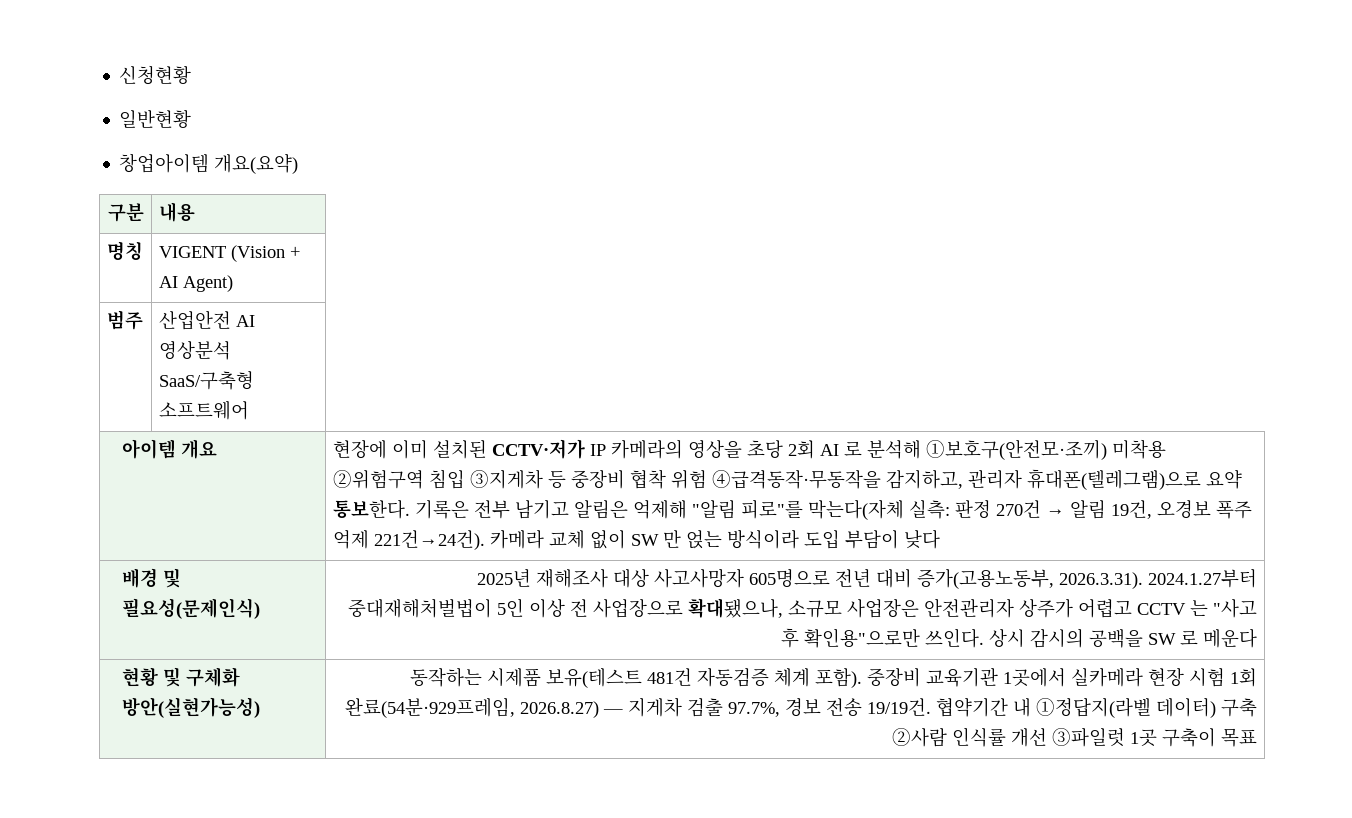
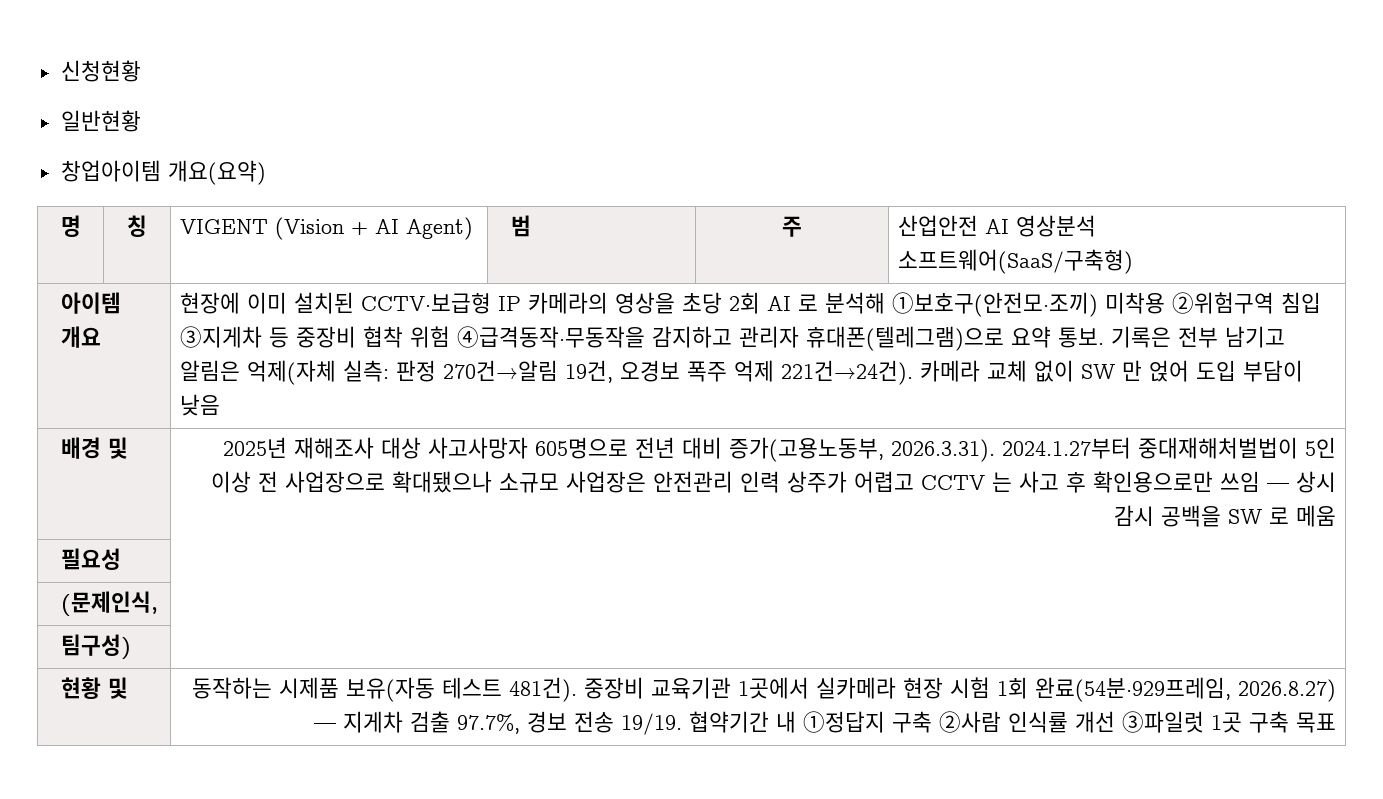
- 구분 | 내용
- 명칭 | VIGENT (Vision + AI Agent)
- 범주 | 산업안전 AI 영상분석 SaaS/구축형 소프트웨어
+ 명 | 칭 | VIGENT (Vision + AI Agent) | 범 | 주 | 산업안전 AI 영상분석 소프트웨어(SaaS/구축형)
- 현장에 이미 설치된 CCTV·저가 IP 카메라의 영상을 초당 2회 AI 로 분석해 ①보호구(안전모·조끼) 미착용 ②위험구역 침입 ③지게차 등 중장비 협착 위험 ④급격동작·무동작을 감지하고, 관리자 휴대폰(텔레그램)으로 요약 통보한다.
+ 현장에 이미 설치된 CCTV·보급형 IP 카메라의 영상을 초당 2회 AI 로 분석해 ①보호구(안전모·조끼) 미착용 ②위험구역 침입 ③지게차 등 중장비 협착 위험 ④급격동작·무동작을 감지하고 관리자 휴대폰(텔레그램)으로 요약 통보.
- 기록은 전부 남기고 알림은 억제해 "알림 피로"를 막는다(자체 실측: 판정 270건 → 알림 19건, 오경보 폭주 억제 221건→24건).
+ 기록은 전부 남기고 알림은 억제(자체 실측: 판정 270건→알림 19건, 오경보 폭주 억제 221건→24건).
- 카메라 교체 없이 SW 만 얹는 방식이라 도입 부담이 낮다
+ 카메라 교체 없이 SW 만 얹어 도입 부담이 낮음
- 배경 및 필요성(문제인식) | 2025년 재해조사 대상 사고사망자 605명으로 전년 대비 증가(고용노동부, 2026.3.31). 2024.1.27부터 중대재해처벌법이 5인 이상 전 사업장으로 확대됐으나, 소규모 사업장은 안전관리자 상주가 어렵고 CCTV 는 "사고 후 확인용"으로만 쓰인다. 상시 감시의 공백을 SW 로 메운다
+ 배경 및 | 2025년 재해조사 대상 사고사망자 605명으로 전년 대비 증가(고용노동부, 2026.3.31). 2024.1.27부터 중대재해처벌법이 5인 이상 전 사업장으로 확대됐으나 소규모 사업장은 안전관리 인력 상주가 어렵고 CCTV 는 사고 후 확인용으로만 쓰임 — 상시 감시 공백을 SW 로 메움
+ 필요성 |
+ (문제인식, |
+ 팀구성) |
- 현황 및 구체화 방안(실현가능성) | 동작하는 시제품 보유(테스트 481건 자동검증 체계 포함). 중장비 교육기관 1곳에서 실카메라 현장 시험 1회 완료(54분·929프레임, 2026.8.27) — 지게차 검출 97.7%, 경보 전송 19/19건. 협약기간 내 ①정답지(라벨 데이터) 구축 ②사람 인식률 개선 ③파일럿 1곳 구축이 목표
+ 현황 및 | 동작하는 시제품 보유(자동 테스트 481건). 중장비 교육기관 1곳에서 실카메라 현장 시험 1회 완료(54분·929프레임, 2026.8.27) — 지게차 검출 97.7%, 경보 전송 19/19. 협약기간 내 ①정답지 구축 ②사람 인식률 개선 ③파일럿 1곳 구축 목표

